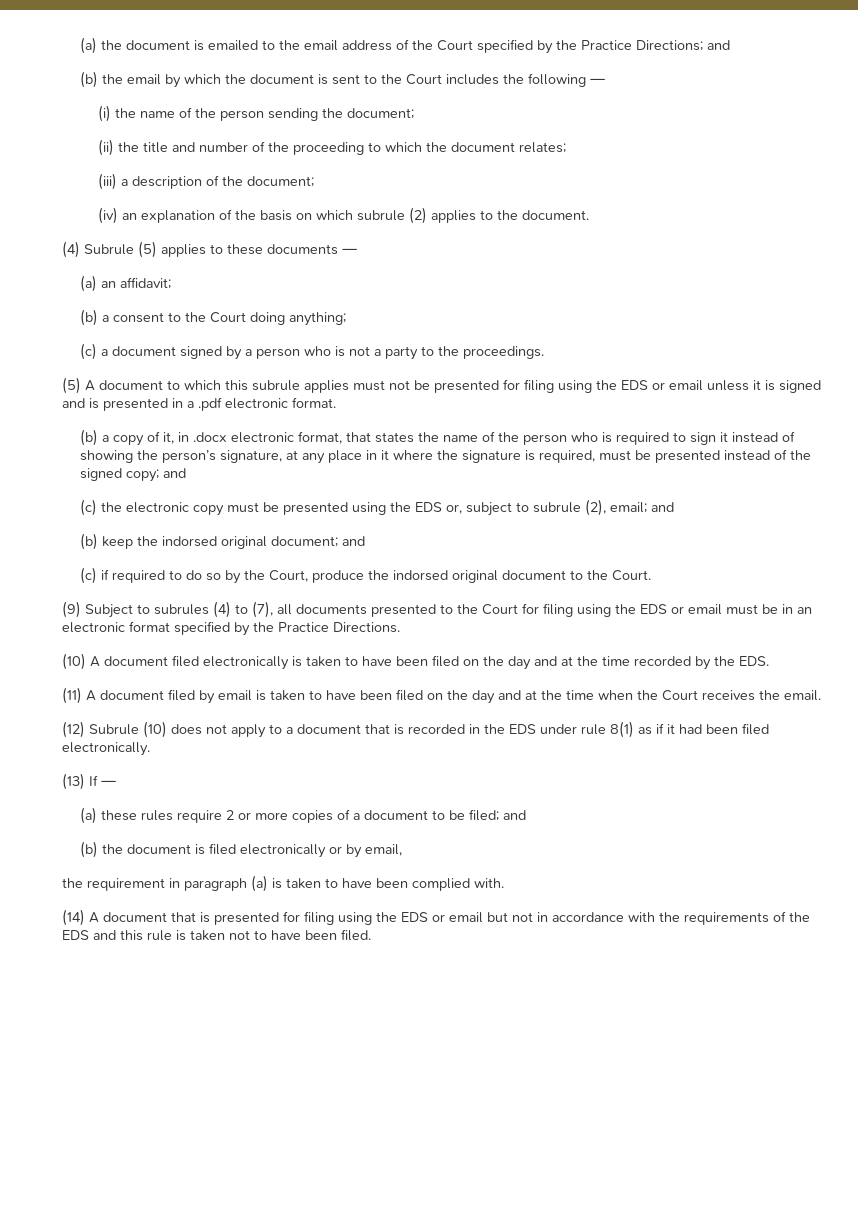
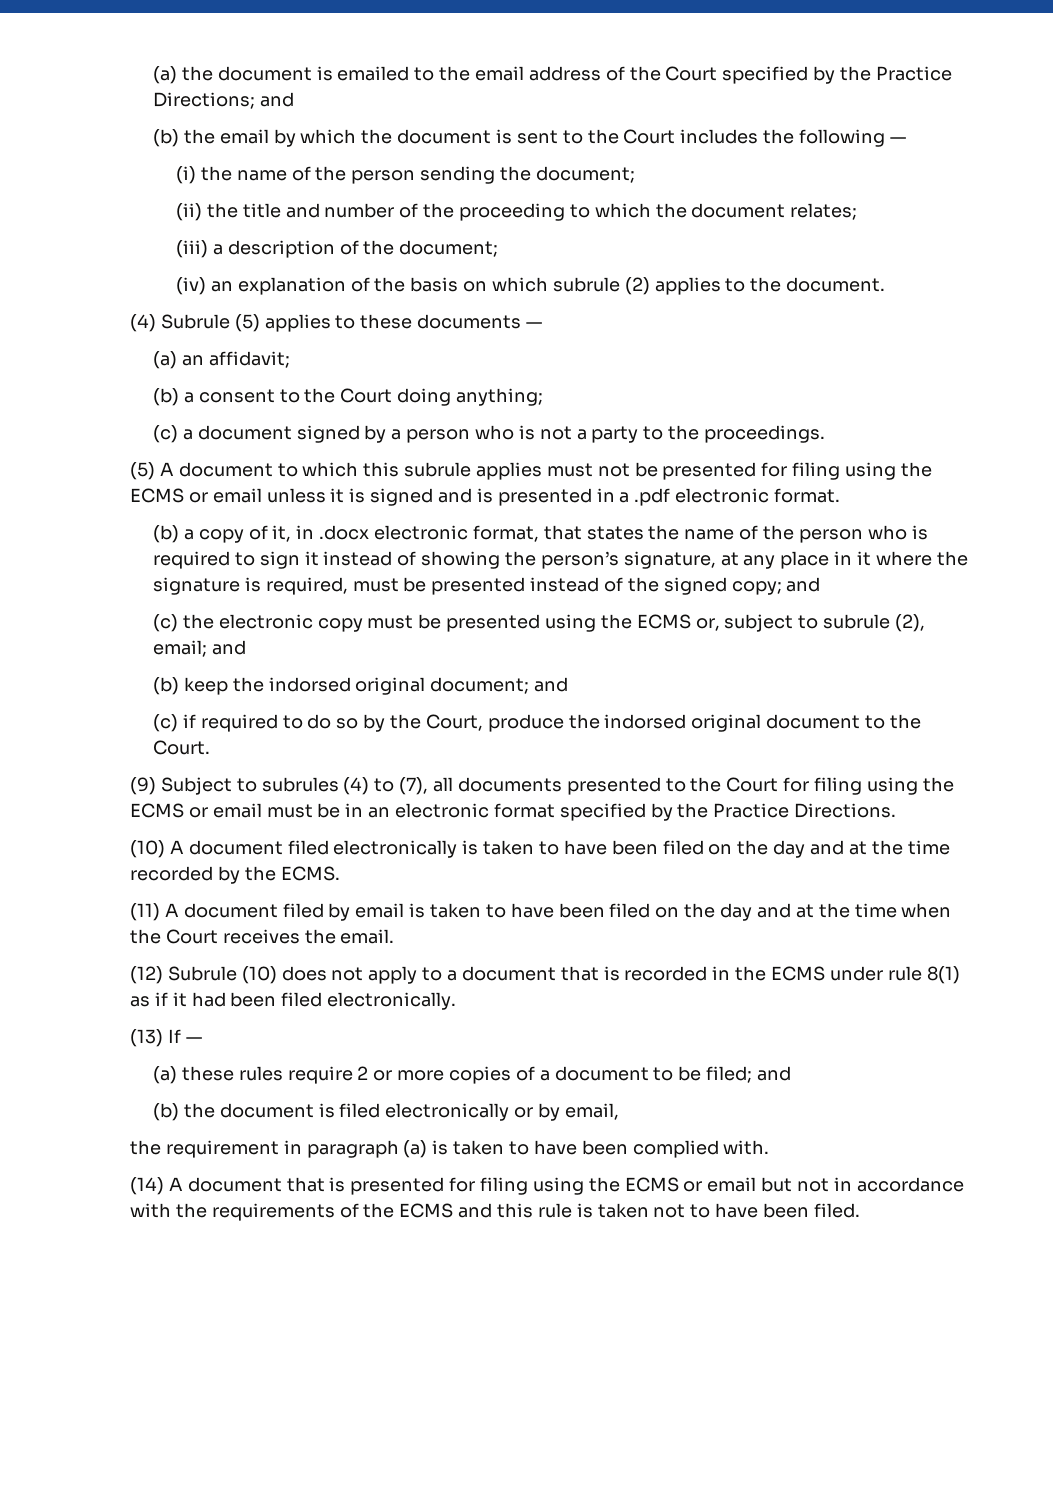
- (5) A document to which this subrule applies must not be presented for filing using the EDS or email unless it is signed and is presented in a .pdf electronic format.
+ (5) A document to which this subrule applies must not be presented for filing using the ECMS or email unless it is signed and is presented in a .pdf electronic format.
- (c) the electronic copy must be presented using the EDS or, subject to subrule (2), email; and
+ (c) the electronic copy must be presented using the ECMS or, subject to subrule (2), email; and
- (9) Subject to subrules (4) to (7), all documents presented to the Court for filing using the EDS or email must be in an electronic format specified by the Practice Directions.
+ (9) Subject to subrules (4) to (7), all documents presented to the Court for filing using the ECMS or email must be in an electronic format specified by the Practice Directions.
- (10) A document filed electronically is taken to have been filed on the day and at the time recorded by the EDS.
+ (10) A document filed electronically is taken to have been filed on the day and at the time recorded by the ECMS.
- (12) Subrule (10) does not apply to a document that is recorded in the EDS under rule 8(1) as if it had been filed electronically.
+ (12) Subrule (10) does not apply to a document that is recorded in the ECMS under rule 8(1) as if it had been filed electronically.
- (14) A document that is presented for filing using the EDS or email but not in accordance with the requirements of the EDS and this rule is taken not to have been filed.
+ (14) A document that is presented for filing using the ECMS or email but not in accordance with the requirements of the ECMS and this rule is taken not to have been filed.

